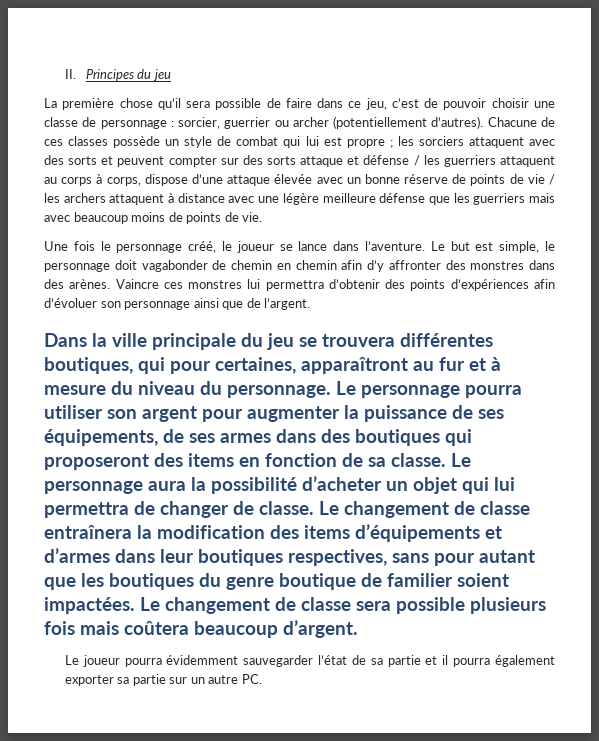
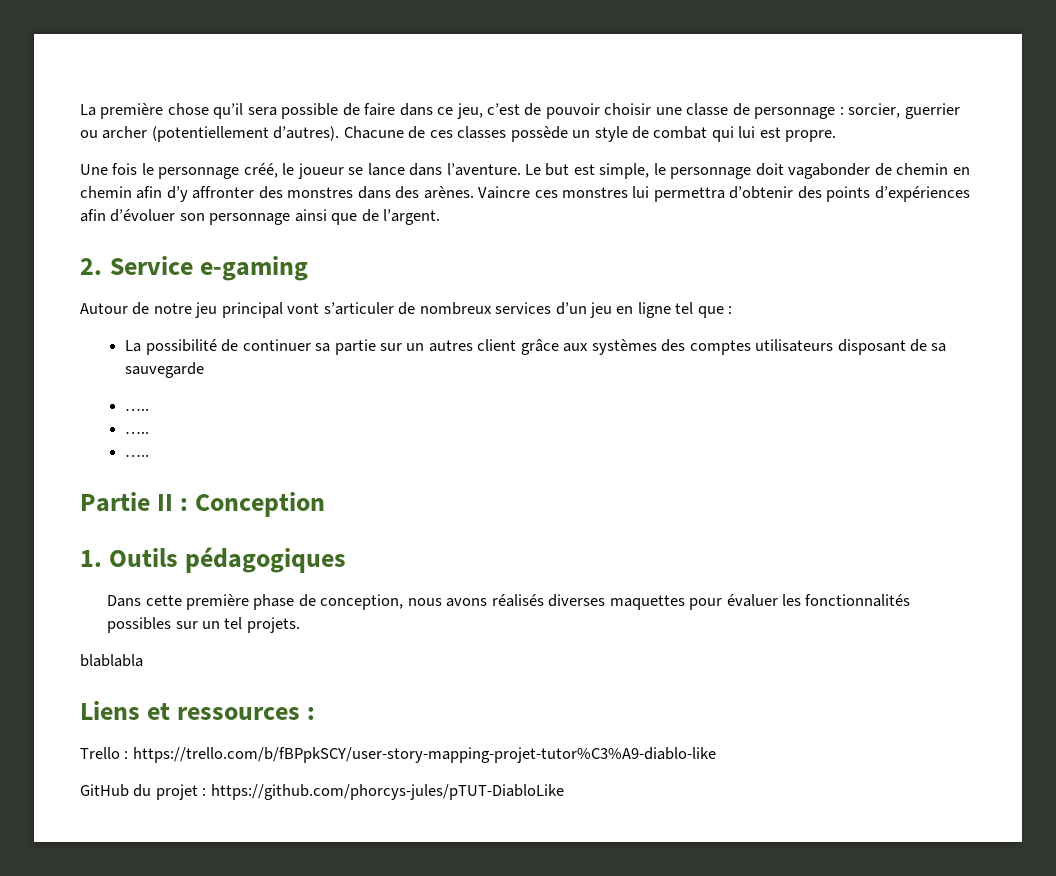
- II. Principes du jeu
- Chacune de ces classes possède un style de combat qui lui est propre ; les sorciers attaquent avec des sorts et peuvent compter sur des sorts attaque et défense / les guerriers attaquent au corps à corps, dispose d’une attaque élevée avec un bonne réserve de points de vie / les archers attaquent à distance avec une légère meilleure défense que les guerriers mais avec beaucoup moins de points de vie.
+ Chacune de ces classes possède un style de combat qui lui est propre.
- Dans la ville principale du jeu se trouvera différentes boutiques, qui pour certaines, apparaîtront au fur et à mesure du niveau du personnage. Le personnage pourra utiliser son argent pour augmenter la puissance de ses équipements, de ses armes dans des boutiques qui proposeront des items en fonction de sa classe. Le personnage aura la possibilité d’acheter un objet qui lui permettra de changer de classe. Le changement de classe entraînera la modification des items d’équipements et d’armes dans leur boutiques respectives, sans pour autant que les boutiques du genre boutique de familier soient impactées. Le changement de classe sera possible plusieurs fois mais coûtera beaucoup d’argent.
- Le joueur pourra évidemment sauvegarder l’état de sa partie et il pourra également exporter sa partie sur un autre PC.
+ 2. Service e-gaming
+ Autour de notre jeu principal vont s’articuler de nombreux services d’un jeu en ligne tel que :
+ La possibilité de continuer sa partie sur un autres client grâce aux systèmes des comptes utilisateurs disposant de sa sauvegarde
+ …..
+ …..
+ …..
+ Partie II : Conception
+ 1. Outils pédagogiques
+ Dans cette première phase de conception, nous avons réalisés diverses maquettes pour évaluer les fonctionnalités possibles sur un tel projets.
+ blablabla
+ Liens et ressources :
+ Trello : https://trello.com/b/fBPpkSCY/user-story-mapping-projet-tutor%C3%A9-diablo-like
+ GitHub du projet : https://github.com/phorcys-jules/pTUT-DiabloLike

